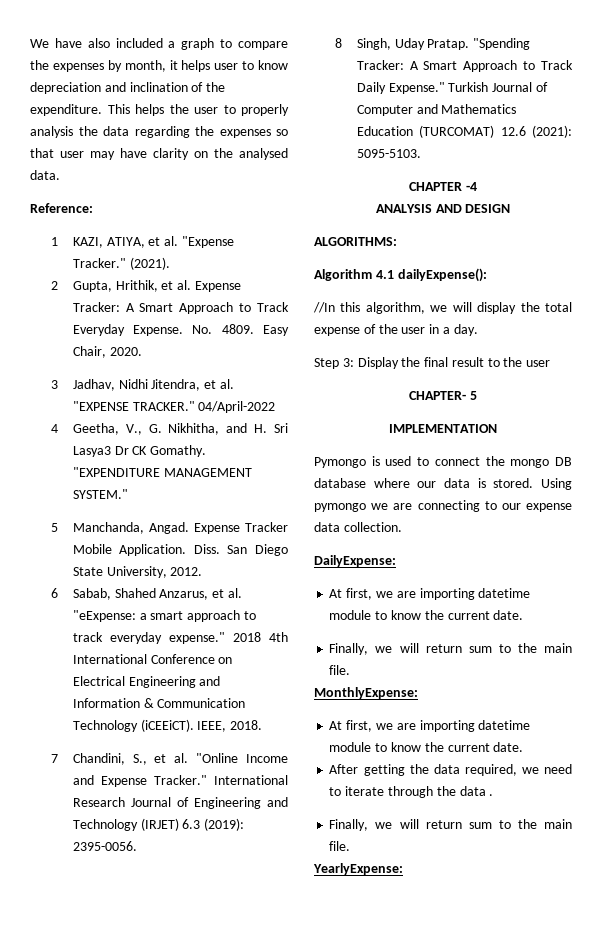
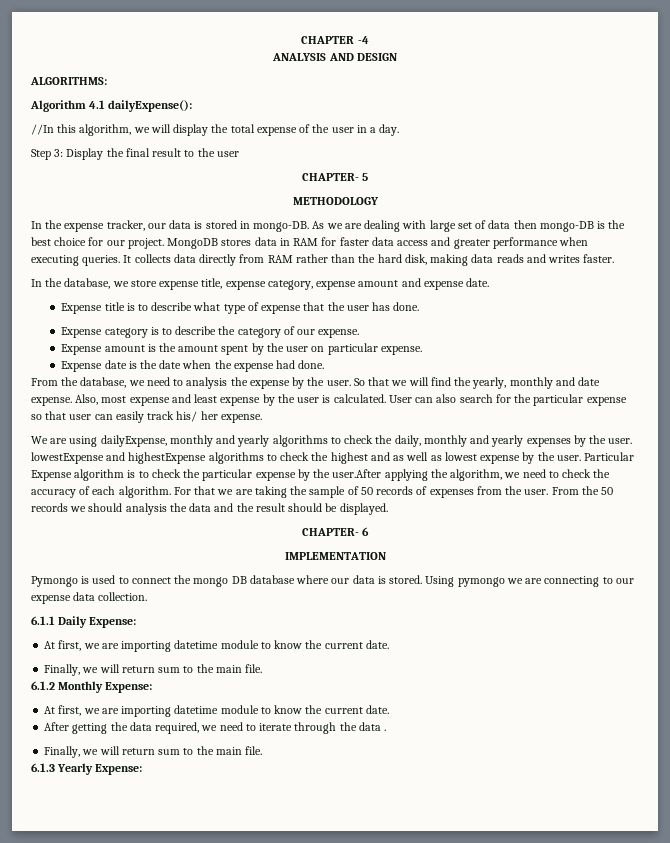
- We have also included a graph to compare the expenses by month, it helps user to know depreciation and inclination of the expenditure. This helps the user to properly analysis the data regarding the expenses so that user may have clarity on the analysed data.
- Reference:
- 1 KAZI, ATIYA, et al. "Expense Tracker." (2021).
- 2 Gupta, Hrithik, et al. Expense Tracker: A Smart Approach to Track Everyday Expense. No. 4809. Easy Chair, 2020.
- 3 Jadhav, Nidhi Jitendra, et al. "EXPENSE TRACKER." 04/April-2022
- 4 Geetha, V., G. Nikhitha, and H. Sri Lasya3 Dr CK Gomathy. "EXPENDITURE MANAGEMENT SYSTEM."
- 5 Manchanda, Angad. Expense Tracker Mobile Application. Diss. San Diego State University, 2012.
- 6 Sabab, Shahed Anzarus, et al. "eExpense: a smart approach to track everyday expense." 2018 4th International Conference on Electrical Engineering and Information & Communication Technology (iCEEiCT). IEEE, 2018.
- 7 Chandini, S., et al. "Online Income and Expense Tracker." International Research Journal of Engineering and Technology (IRJET) 6.3 (2019): 2395-0056.
- 8 Singh, Uday Pratap. "Spending Tracker: A Smart Approach to Track Daily Expense." Turkish Journal of Computer and Mathematics Education (TURCOMAT) 12.6 (2021): 5095-5103.
+ METHODOLOGY
+ In the expense tracker, our data is stored in mongo-DB. As we are dealing with large set of data then mongo-DB is the best choice for our project. MongoDB stores data in RAM for faster data access and greater performance when executing queries. It collects data directly from RAM rather than the hard disk, making data reads and writes faster.
+ In the database, we store expense title, expense category, expense amount and expense date.
+ Expense title is to describe what type of expense that the user has done.
+ Expense category is to describe the category of our expense.
+ Expense amount is the amount spent by the user on particular expense.
+ Expense date is the date when the expense had done.
+ From the database, we need to analysis the expense by the user. So that we will find the yearly, monthly and date expense. Also, most expense and least expense by the user is calculated. User can also search for the particular expense so that user can easily track his/ her expense.
+ We are using dailyExpense, monthly and yearly algorithms to check the daily, monthly and yearly expenses by the user. lowestExpense and highestExpense algorithms to check the highest and as well as lowest expense by the user. Particular Expense algorithm is to check the particular expense by the user.After applying the algorithm, we need to check the accuracy of each algorithm. For that we are taking the sample of 50 records of expenses from the user. From the 50 records we should analysis the data and the result should be displayed.
+ CHAPTER- 6
- DailyExpense:
+ 6.1.1 Daily Expense:
- MonthlyExpense:
+ 6.1.2 Monthly Expense:
- YearlyExpense:
+ 6.1.3 Yearly Expense:

